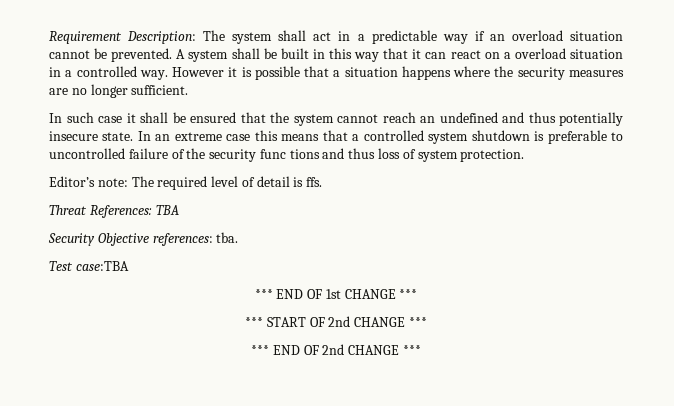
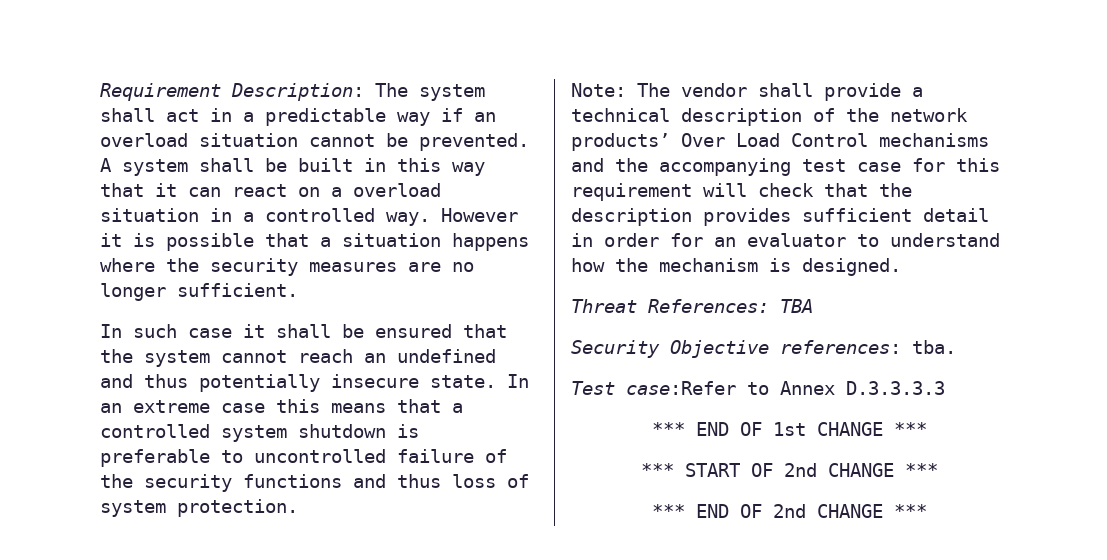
- In an extreme case this means that a controlled system shutdown is preferable to uncontrolled failure of the security func tions and thus loss of system protection.
+ In an extreme case this means that a controlled system shutdown is preferable to uncontrolled failure of the security functions and thus loss of system protection.
- Editor’s note: The required level of detail is ffs.
+ Note: The vendor shall provide a technical description of the network products’ Over Load Control mechanisms and the accompanying test case for this requirement will check that the description provides sufficient detail in order for an evaluator to understand how the mechanism is designed.
- Test case:TBA
+ Test case:Refer to Annex D.3.3.3.3

